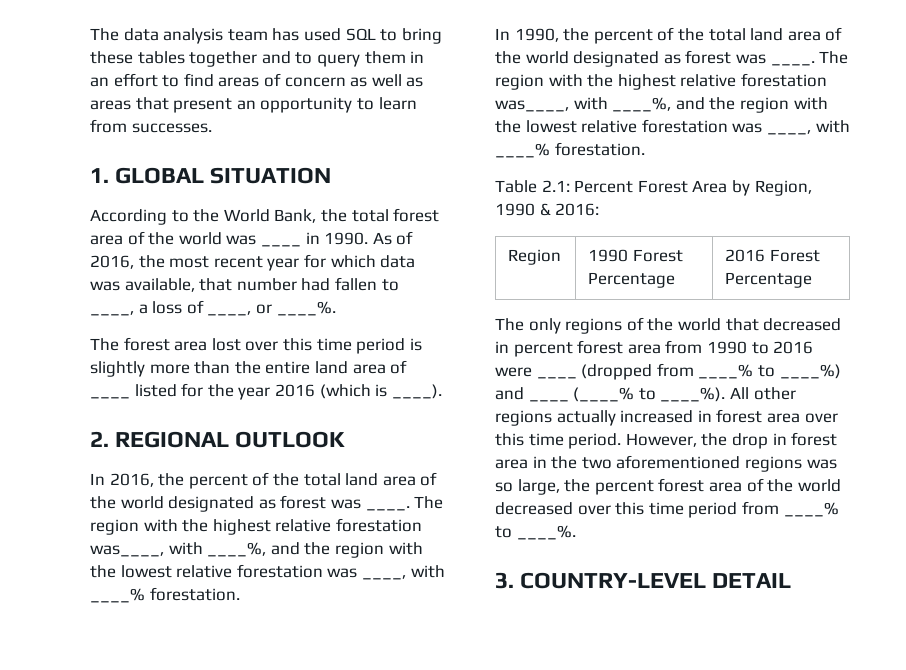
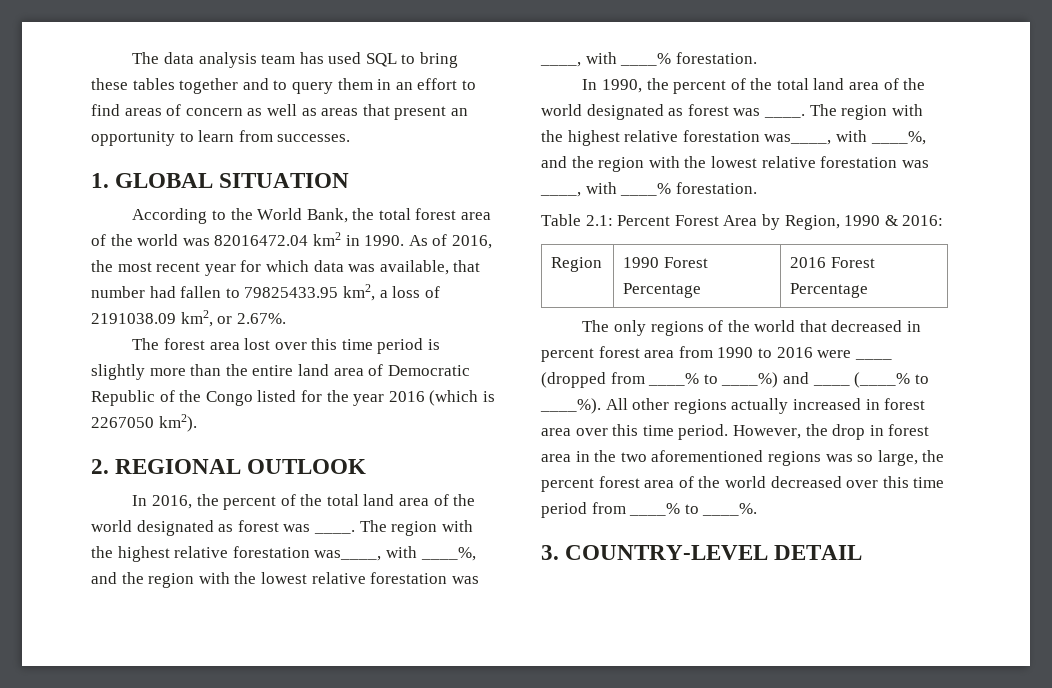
- According to the World Bank, the total forest area of the world was ____ in 1990.
+ According to the World Bank, the total forest area of the world was 82016472.04 km2 in 1990.
- As of 2016, the most recent year for which data was available, that number had fallen to ____, a loss of ____, or ____%.
+ As of 2016, the most recent year for which data was available, that number had fallen to 79825433.95 km2, a loss of 2191038.09 km2, or 2.67%.
- The forest area lost over this time period is slightly more than the entire land area of ____ listed for the year 2016 (which is ____).
+ The forest area lost over this time period is slightly more than the entire land area of Democratic Republic of the Congo listed for the year 2016 (which is 2267050 km2).

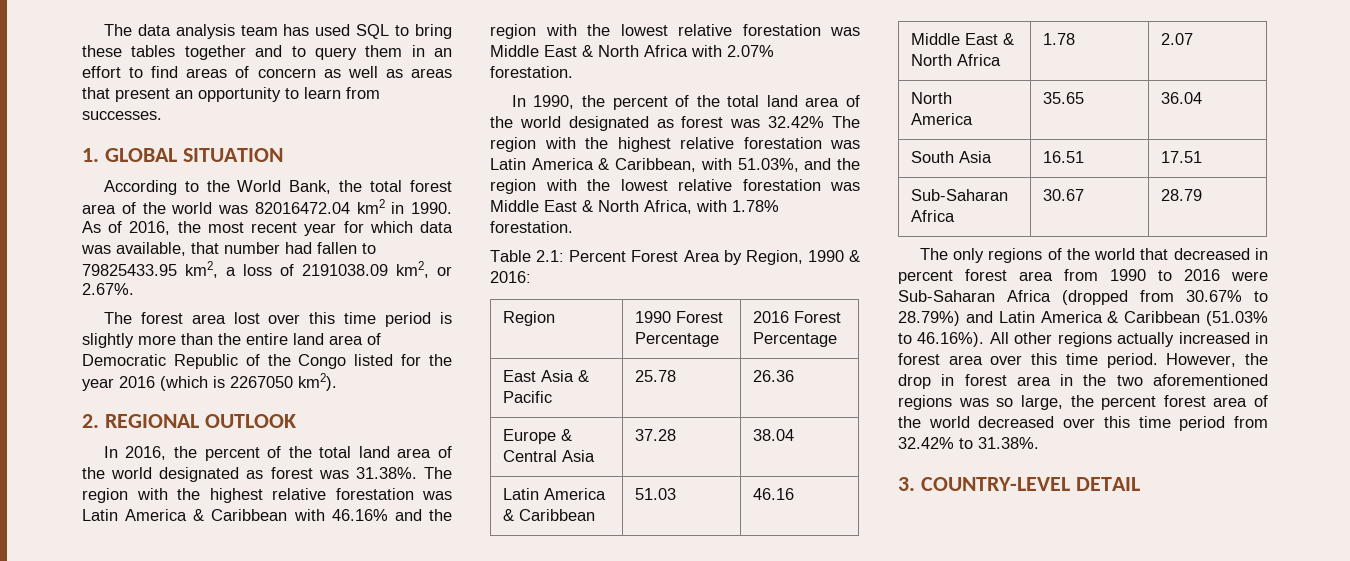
- In 2016, the percent of the total land area of the world designated as forest was ____. The region with the highest relative forestation was____, with ____%, and the region with the lowest relative forestation was ____, with ____% forestation.
+ In 2016, the percent of the total land area of the world designated as forest was 31.38%. The region with the highest relative forestation was Latin America & Caribbean with 46.16% and the region with the lowest relative forestation was Middle East & North Africa with 2.07% forestation.
- In 1990, the percent of the total land area of the world designated as forest was ____. The region with the highest relative forestation was____, with ____%, and the region with the lowest relative forestation was ____, with ____% forestation.
+ In 1990, the percent of the total land area of the world designated as forest was 32.42% The region with the highest relative forestation was Latin America & Caribbean, with 51.03%, and the region with the lowest relative forestation was Middle East & North Africa, with 1.78% forestation.
+ East Asia & Pacific | 25.78 | 26.36
+ Europe & Central Asia | 37.28 | 38.04
+ Latin America & Caribbean | 51.03 | 46.16
+ Middle East & North Africa | 1.78 | 2.07
+ North America | 35.65 | 36.04
+ South Asia | 16.51 | 17.51
+ Sub-Saharan Africa | 30.67 | 28.79
- The only regions of the world that decreased in percent forest area from 1990 to 2016 were ____ (dropped from ____% to ____%) and ____ (____% to ____%). All other regions actually increased in forest area over this time period.
+ The only regions of the world that decreased in percent forest area from 1990 to 2016 were Sub-Saharan Africa (dropped from 30.67% to 28.79%) and Latin America & Caribbean (51.03% to 46.16%). All other regions actually increased in forest area over this time period.
- However, the drop in forest area in the two aforementioned regions was so large, the percent forest area of the world decreased over this time period from ____% to ____%.
+ However, the drop in forest area in the two aforementioned regions was so large, the percent forest area of the world decreased over this time period from 32.42% to 31.38%.

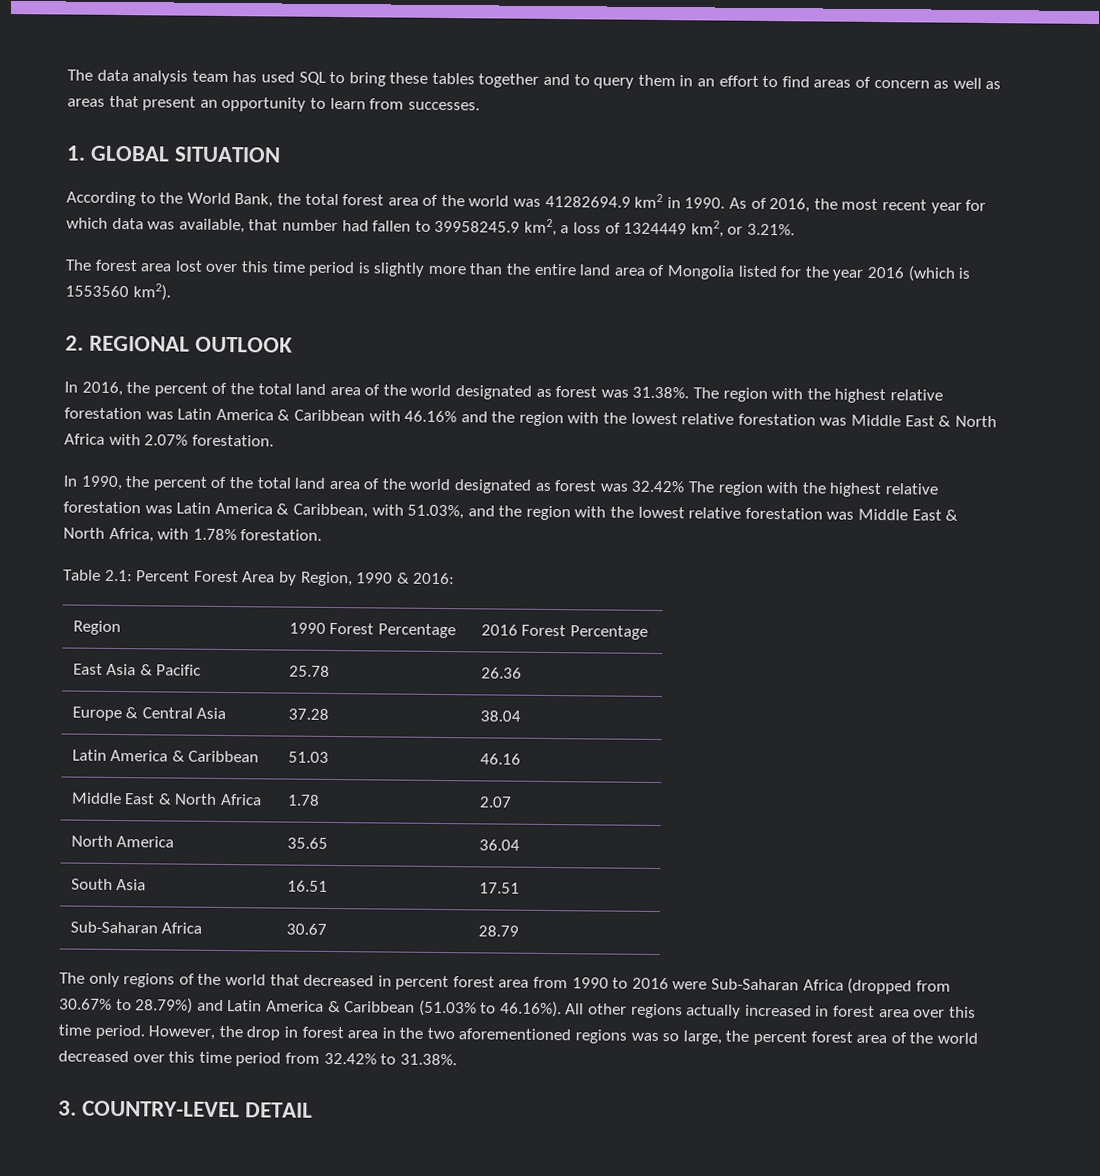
- According to the World Bank, the total forest area of the world was 82016472.04 km2 in 1990.
+ According to the World Bank, the total forest area of the world was 41282694.9 km2 in 1990.
- As of 2016, the most recent year for which data was available, that number had fallen to 79825433.95 km2, a loss of 2191038.09 km2, or 2.67%.
+ As of 2016, the most recent year for which data was available, that number had fallen to 39958245.9 km2, a loss of 1324449 km2, or 3.21%.
- The forest area lost over this time period is slightly more than the entire land area of Democratic Republic of the Congo listed for the year 2016 (which is 2267050 km2).
+ The forest area lost over this time period is slightly more than the entire land area of Mongolia listed for the year 2016 (which is 1553560 km2).

